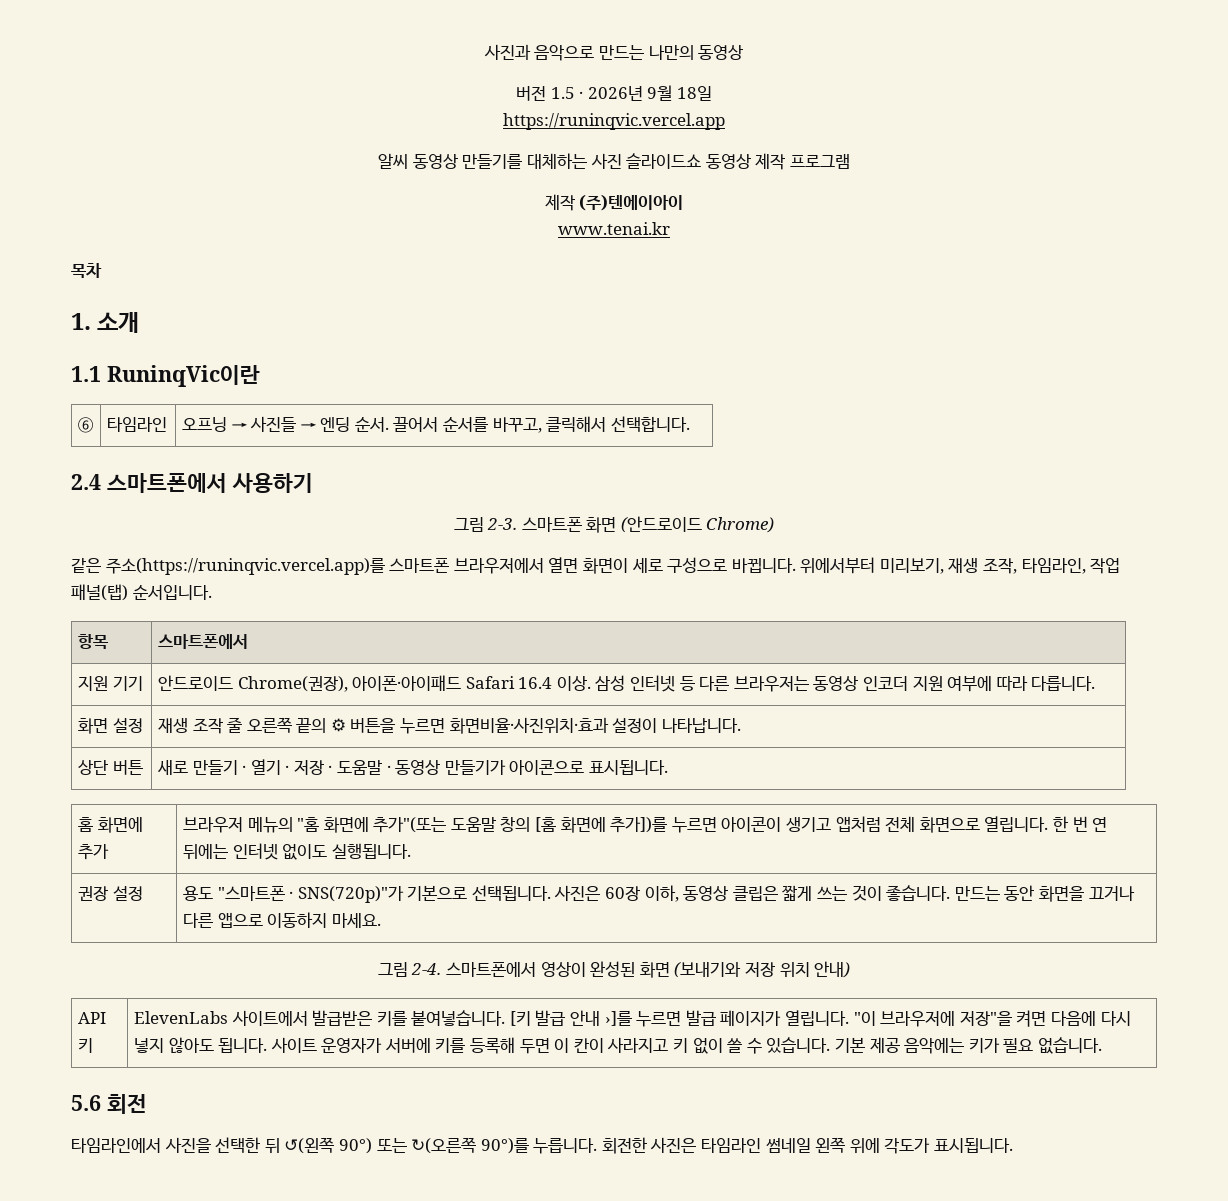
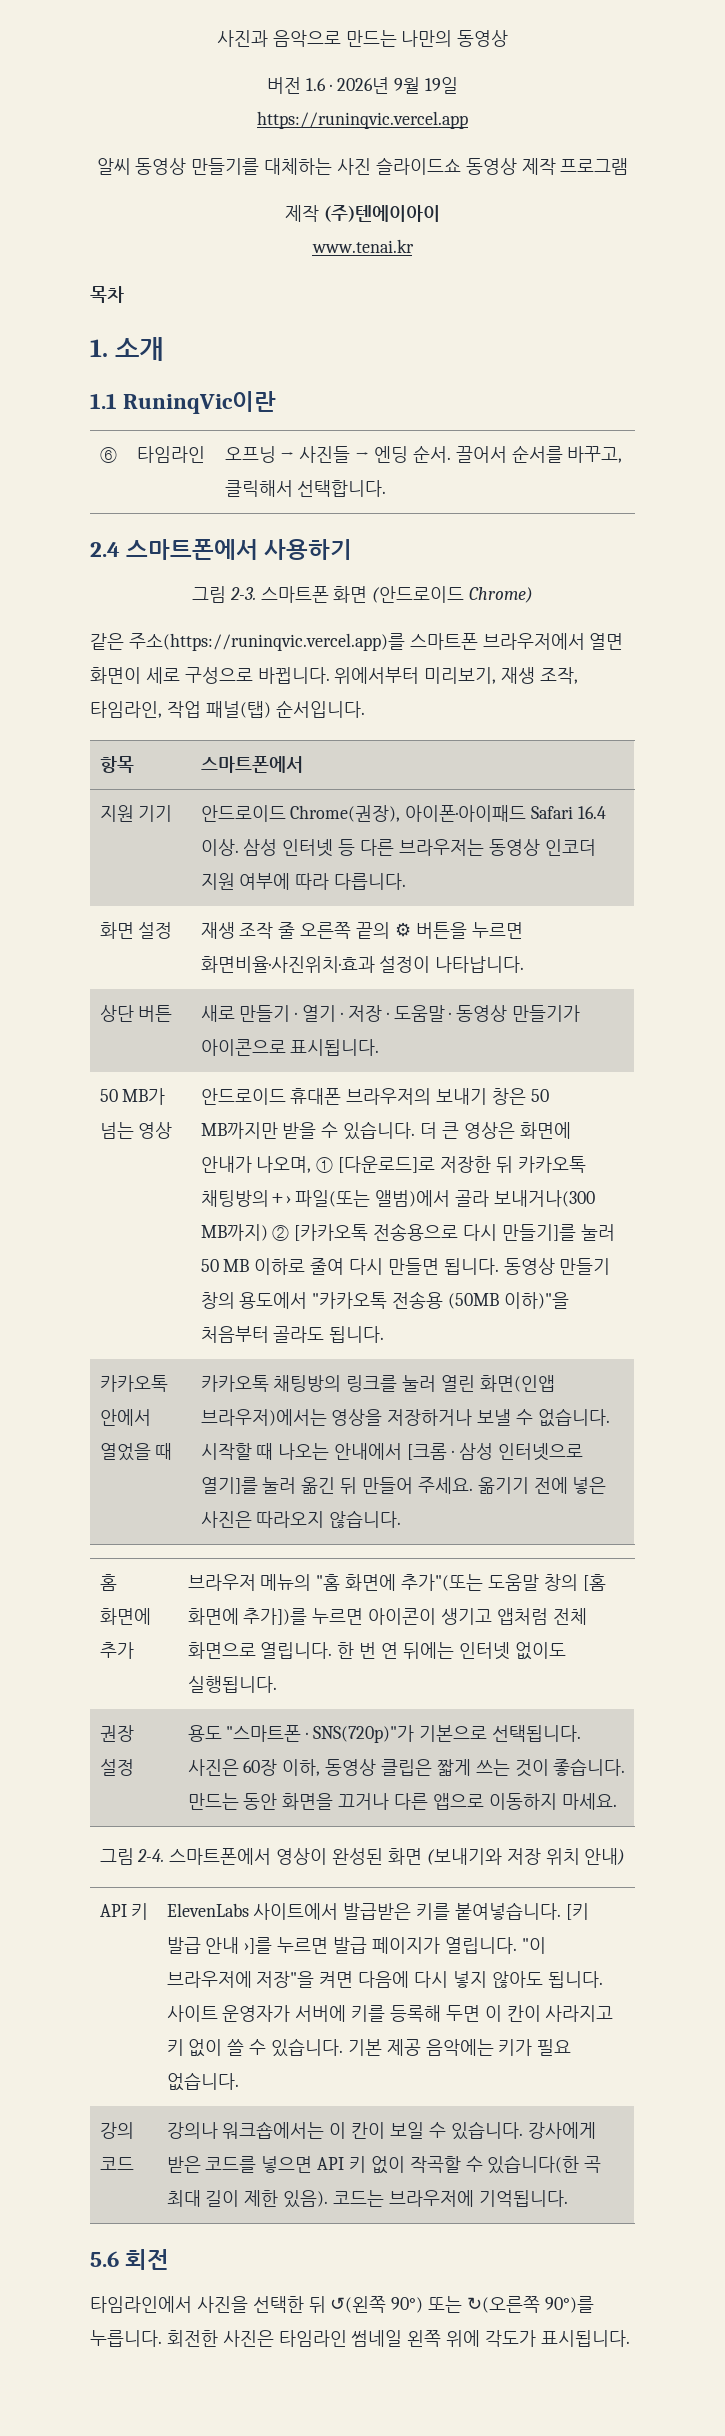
- 버전 1.5 · 2026년 9월 18일
+ 버전 1.6 · 2026년 9월 19일
+ 50 MB가 넘는 영상 | 안드로이드 휴대폰 브라우저의 보내기 창은 50 MB까지만 받을 수 있습니다. 더 큰 영상은 화면에 안내가 나오며, ① [다운로드]로 저장한 뒤 카카오톡 채팅방의＋› 파일(또는 앨범)에서 골라 보내거나(300 MB까지) ② [카카오톡 전송용으로 다시 만들기]를 눌러 50 MB 이하로 줄여 다시 만들면 됩니다. 동영상 만들기 창의 용도에서 "카카오톡 전송용 (50MB 이하)"을 처음부터 골라도 됩니다.
+ 카카오톡 안에서 열었을 때 | 카카오톡 채팅방의 링크를 눌러 열린 화면(인앱 브라우저)에서는 영상을 저장하거나 보낼 수 없습니다. 시작할 때 나오는 안내에서 [크롬 · 삼성 인터넷으로 열기]를 눌러 옮긴 뒤 만들어 주세요. 옮기기 전에 넣은 사진은 따라오지 않습니다.
+ 강의 코드 | 강의나 워크숍에서는 이 칸이 보일 수 있습니다. 강사에게 받은 코드를 넣으면 API 키 없이 작곡할 수 있습니다(한 곡 최대 길이 제한 있음). 코드는 브라우저에 기억됩니다.

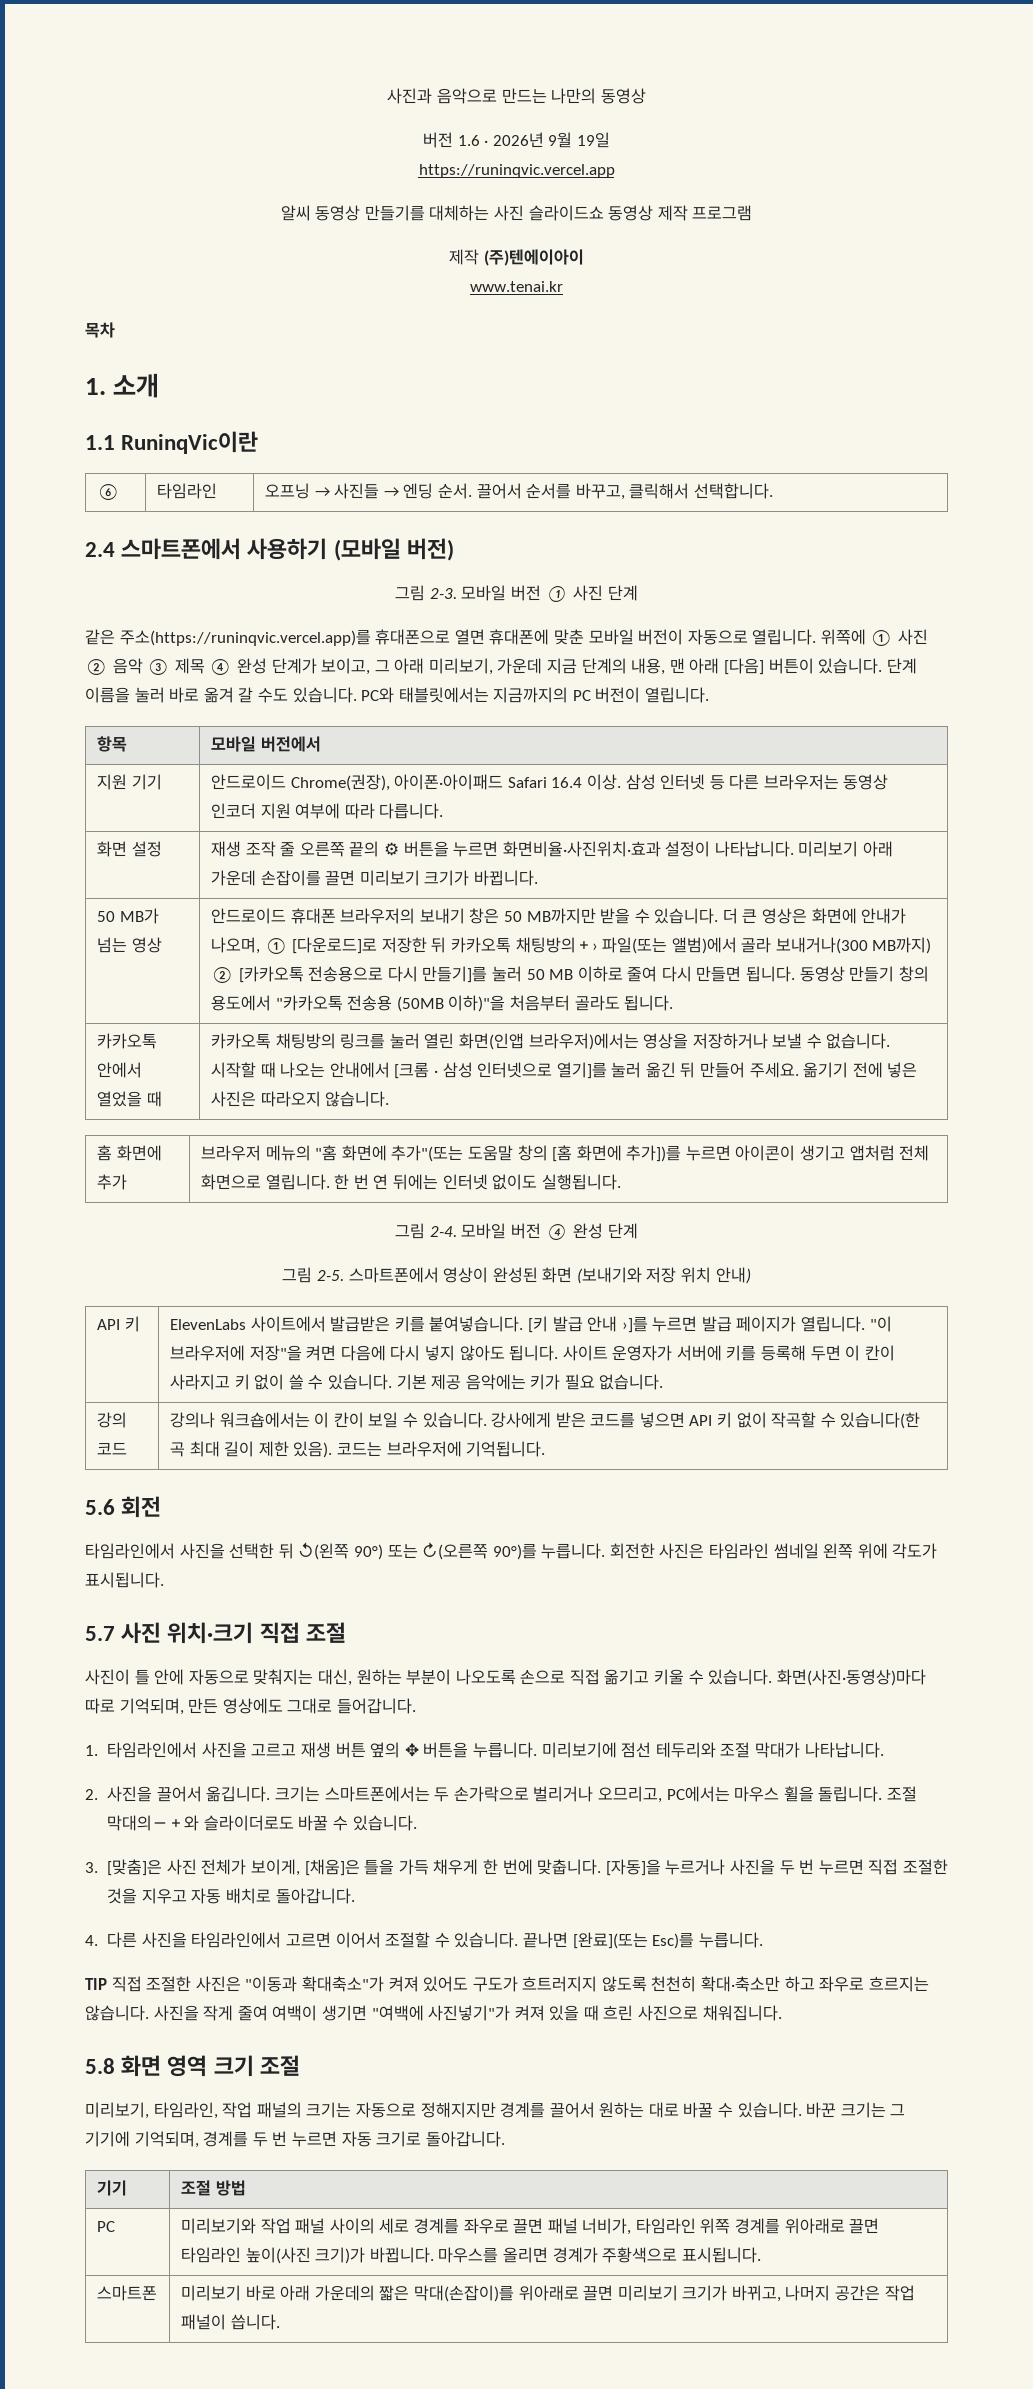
- 2.4 스마트폰에서 사용하기
+ 2.4 스마트폰에서 사용하기 (모바일 버전)
- 스마트폰 화면 (안드로이드 Chrome)
- 같은 주소(https://runinqvic.vercel.app)를 스마트폰 브라우저에서 열면 화면이 세로 구성으로 바뀝니다. 위에서부터 미리보기, 재생 조작, 타임라인, 작업 패널(탭) 순서입니다.
+ 모바일 버전 ① 사진 단계
+ 같은 주소(https://runinqvic.vercel.app)를 휴대폰으로 열면 휴대폰에 맞춘 모바일 버전이 자동으로 열립니다. 위쪽에 ① 사진 ② 음악 ③ 제목 ④ 완성 단계가 보이고, 그 아래 미리보기, 가운데 지금 단계의 내용, 맨 아래 [다음] 버튼이 있습니다. 단계 이름을 눌러 바로 옮겨 갈 수도 있습니다. PC와 태블릿에서는 지금까지의 PC 버전이 열립니다.
- 항목 | 스마트폰에서
+ 항목 | 모바일 버전에서
- 화면 설정 | 재생 조작 줄 오른쪽 끝의 ⚙ 버튼을 누르면 화면비율·사진위치·효과 설정이 나타납니다.
- 상단 버튼 | 새로 만들기 · 열기 · 저장 · 도움말 · 동영상 만들기가 아이콘으로 표시됩니다.
+ 화면 설정 | 재생 조작 줄 오른쪽 끝의 ⚙ 버튼을 누르면 화면비율·사진위치·효과 설정이 나타납니다. 미리보기 아래 가운데 손잡이를 끌면 미리보기 크기가 바뀝니다.
- 권장 설정 | 용도 "스마트폰 · SNS(720p)"가 기본으로 선택됩니다. 사진은 60장 이하, 동영상 클립은 짧게 쓰는 것이 좋습니다. 만드는 동안 화면을 끄거나 다른 앱으로 이동하지 마세요.
- 그림 2-4.
+ 그림 2-4. 모바일 버전 ④ 완성 단계
+ 그림 2-5.
+ 5.7 사진 위치·크기 직접 조절
+ 사진이 틀 안에 자동으로 맞춰지는 대신, 원하는 부분이 나오도록 손으로 직접 옮기고 키울 수 있습니다. 화면(사진·동영상)마다 따로 기억되며, 만든 영상에도 그대로 들어갑니다.
+ 1. 타임라인에서 사진을 고르고 재생 버튼 옆의 ✥ 버튼을 누릅니다. 미리보기에 점선 테두리와 조절 막대가 나타납니다.
+ 2. 사진을 끌어서 옮깁니다. 크기는 스마트폰에서는 두 손가락으로 벌리거나 오므리고, PC에서는 마우스 휠을 돌립니다. 조절 막대의－＋와 슬라이더로도 바꿀 수 있습니다.
+ 3. [맞춤]은 사진 전체가 보이게, [채움]은 틀을 가득 채우게 한 번에 맞춥니다. [자동]을 누르거나 사진을 두 번 누르면 직접 조절한 것을 지우고 자동 배치로 돌아갑니다.
+ 4. 다른 사진을 타임라인에서 고르면 이어서 조절할 수 있습니다. 끝나면 [완료](또는 Esc)를 누릅니다.
+ TIP 직접 조절한 사진은 "이동과 확대축소"가 켜져 있어도 구도가 흐트러지지 않도록 천천히 확대·축소만 하고 좌우로 흐르지는 않습니다. 사진을 작게 줄여 여백이 생기면 "여백에 사진넣기"가 켜져 있을 때 흐린 사진으로 채워집니다.
+ 5.8 화면 영역 크기 조절
+ 미리보기, 타임라인, 작업 패널의 크기는 자동으로 정해지지만 경계를 끌어서 원하는 대로 바꿀 수 있습니다. 바꾼 크기는 그 기기에 기억되며, 경계를 두 번 누르면 자동 크기로 돌아갑니다.
+ 기기 | 조절 방법
+ PC | 미리보기와 작업 패널 사이의 세로 경계를 좌우로 끌면 패널 너비가, 타임라인 위쪽 경계를 위아래로 끌면 타임라인 높이(사진 크기)가 바뀝니다. 마우스를 올리면 경계가 주황색으로 표시됩니다.
+ 스마트폰 | 미리보기 바로 아래 가운데의 짧은 막대(손잡이)를 위아래로 끌면 미리보기 크기가 바뀌고, 나머지 공간은 작업 패널이 씁니다.

